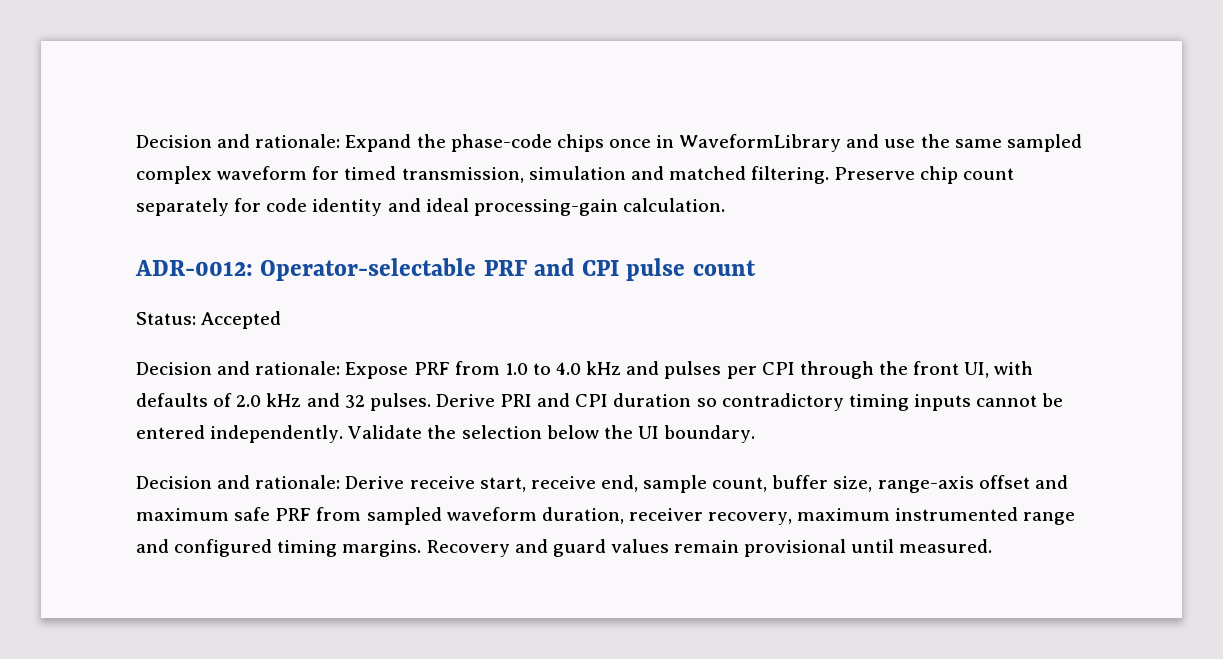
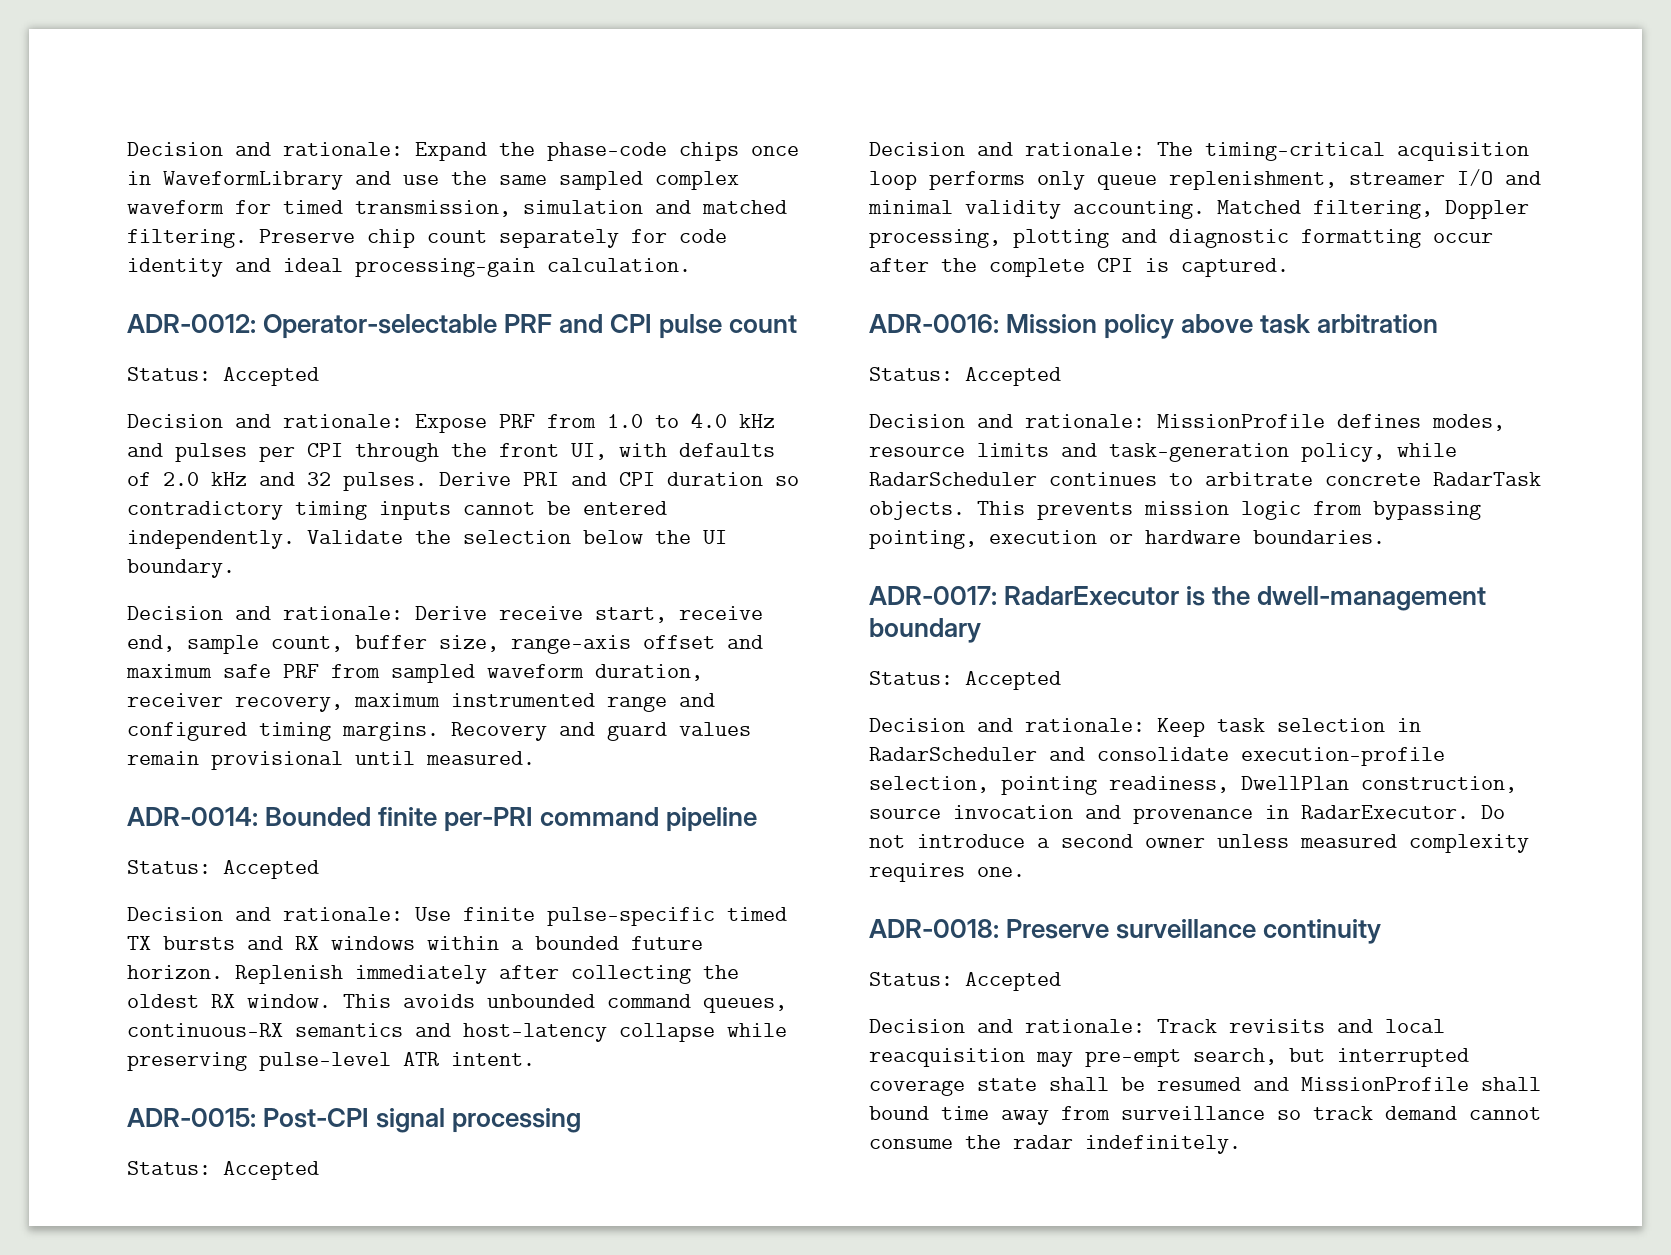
+ ADR-0014: Bounded finite per-PRI command pipeline
+ Status: Accepted
+ Decision and rationale: Use finite pulse-specific timed TX bursts and RX windows within a bounded future horizon. Replenish immediately after collecting the oldest RX window. This avoids unbounded command queues, continuous-RX semantics and host-latency collapse while preserving pulse-level ATR intent.
+ ADR-0015: Post-CPI signal processing
+ Status: Accepted
+ Decision and rationale: The timing-critical acquisition loop performs only queue replenishment, streamer I/O and minimal validity accounting. Matched filtering, Doppler processing, plotting and diagnostic formatting occur after the complete CPI is captured.
+ ADR-0016: Mission policy above task arbitration
+ Status: Accepted
+ Decision and rationale: MissionProfile defines modes, resource limits and task-generation policy, while RadarScheduler continues to arbitrate concrete RadarTask objects. This prevents mission logic from bypassing pointing, execution or hardware boundaries.
+ ADR-0017: RadarExecutor is the dwell-management boundary
+ Status: Accepted
+ Decision and rationale: Keep task selection in RadarScheduler and consolidate execution-profile selection, pointing readiness, DwellPlan construction, source invocation and provenance in RadarExecutor. Do not introduce a second owner unless measured complexity requires one.
+ ADR-0018: Preserve surveillance continuity
+ Status: Accepted
+ Decision and rationale: Track revisits and local reacquisition may pre-empt search, but interrupted coverage state shall be resumed and MissionProfile shall bound time away from surveillance so track demand cannot consume the radar indefinitely.

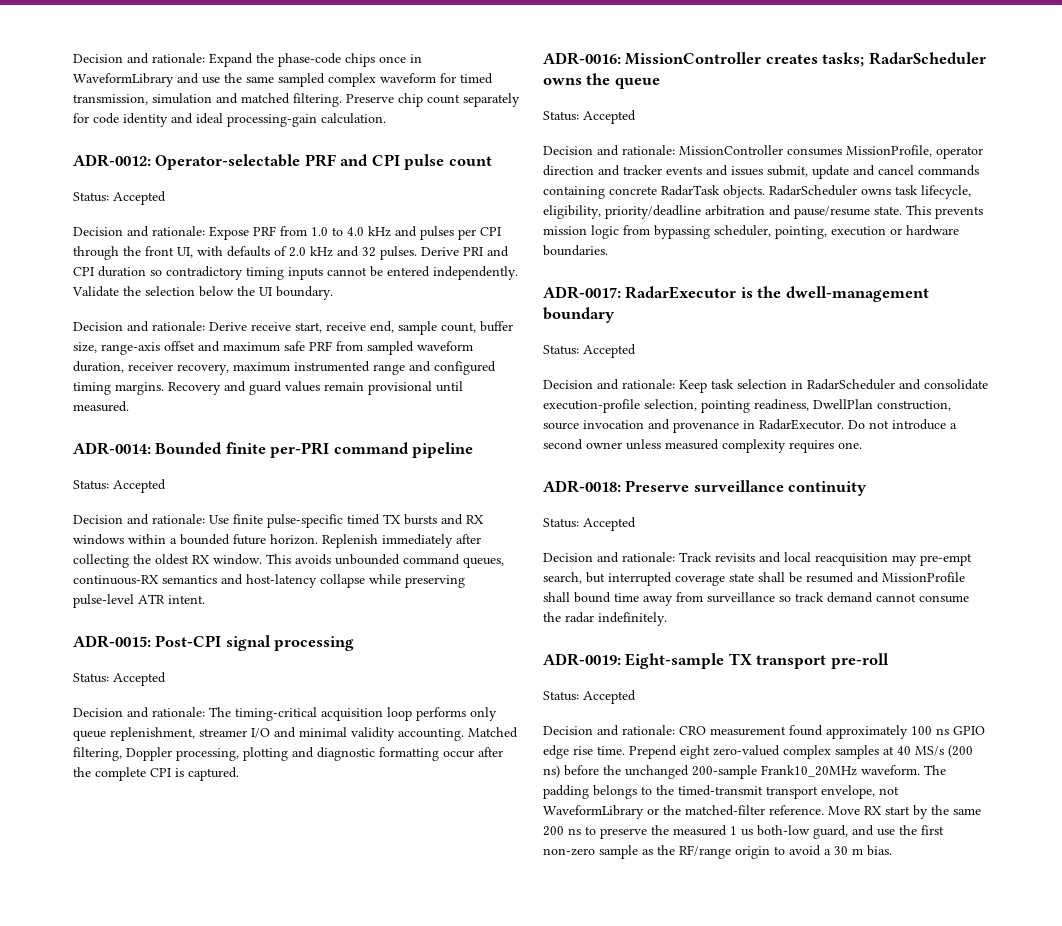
- ADR-0016: Mission policy above task arbitration
+ ADR-0016: MissionController creates tasks; RadarScheduler owns the queue
  Status: Accepted
- Decision and rationale: MissionProfile defines modes, resource limits and task-generation policy, while RadarScheduler continues to arbitrate concrete RadarTask objects.
+ Decision and rationale: MissionController consumes MissionProfile, operator direction and tracker events and issues submit, update and cancel commands containing concrete RadarTask objects. RadarScheduler owns task lifecycle, eligibility, priority/deadline arbitration and pause/resume state.
- This prevents mission logic from bypassing pointing, execution or hardware boundaries.
+ This prevents mission logic from bypassing scheduler, pointing, execution or hardware boundaries.
+ ADR-0019: Eight-sample TX transport pre-roll
+ Status: Accepted
+ Decision and rationale: CRO measurement found approximately 100 ns GPIO edge rise time. Prepend eight zero-valued complex samples at 40 MS/s (200 ns) before the unchanged 200-sample Frank10_20MHz waveform. The padding belongs to the timed-transmit transport envelope, not WaveformLibrary or the matched-filter reference. Move RX start by the same 200 ns to preserve the measured 1 us both-low guard, and use the first non-zero sample as the RF/range origin to avoid a 30 m bias.

